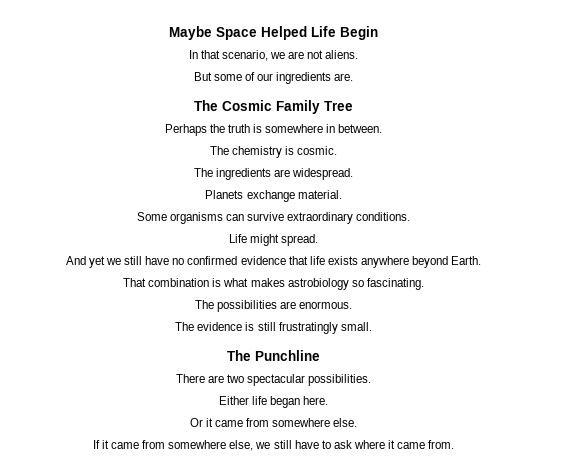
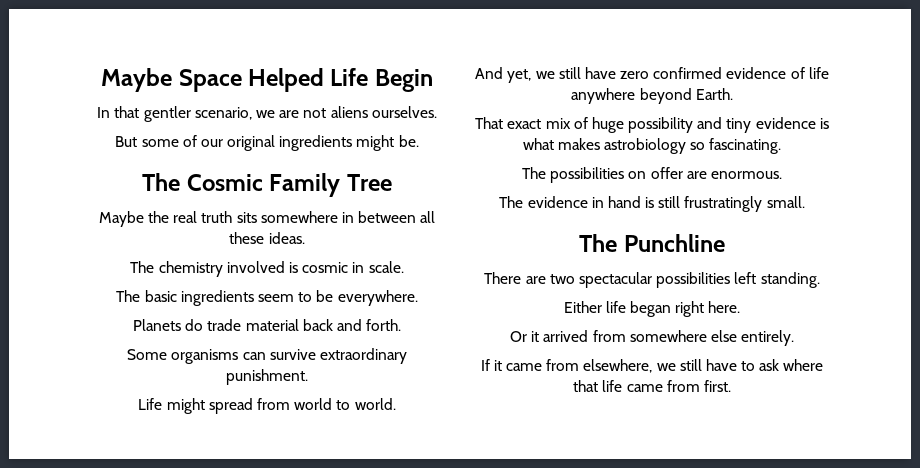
- In that scenario, we are not aliens.
+ In that gentler scenario, we are not aliens ourselves.
- But some of our ingredients are.
+ But some of our original ingredients might be.
- Perhaps the truth is somewhere in between.
- The chemistry is cosmic.
- The ingredients are widespread.
- Planets exchange material.
+ Maybe the real truth sits somewhere in between all these ideas.
+ The chemistry involved is cosmic in scale.
+ The basic ingredients seem to be everywhere.
+ Planets do trade material back and forth.
- Some organisms can survive extraordinary conditions.
+ Some organisms can survive extraordinary punishment.
- Life might spread.
+ Life might spread from world to world.
- And yet we still have no confirmed evidence that life exists anywhere beyond Earth.
+ And yet, we still have zero confirmed evidence of life anywhere beyond Earth.
- That combination is what makes astrobiology so fascinating.
+ That exact mix of huge possibility and tiny evidence is what makes astrobiology so fascinating.
- The possibilities are enormous.
+ The possibilities on offer are enormous.
- The evidence is still frustratingly small.
+ The evidence in hand is still frustratingly small.
- There are two spectacular possibilities.
+ There are two spectacular possibilities left standing.
- Either life began here.
+ Either life began right here.
- Or it came from somewhere else.
+ Or it arrived from somewhere else entirely.
- If it came from somewhere else, we still have to ask where it came from.
+ If it came from elsewhere, we still have to ask where that life came from first.

